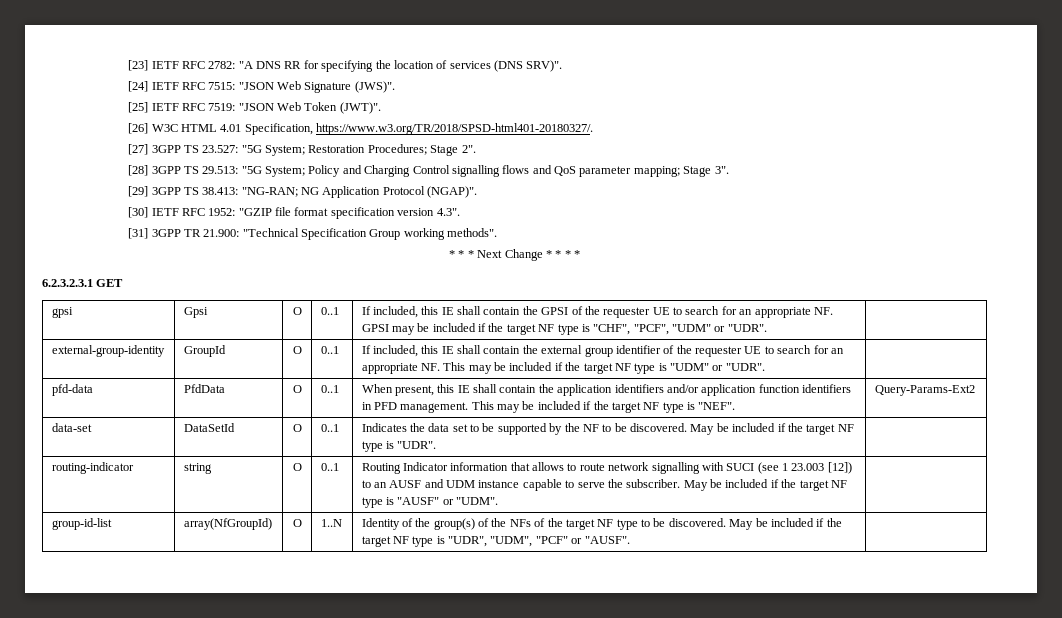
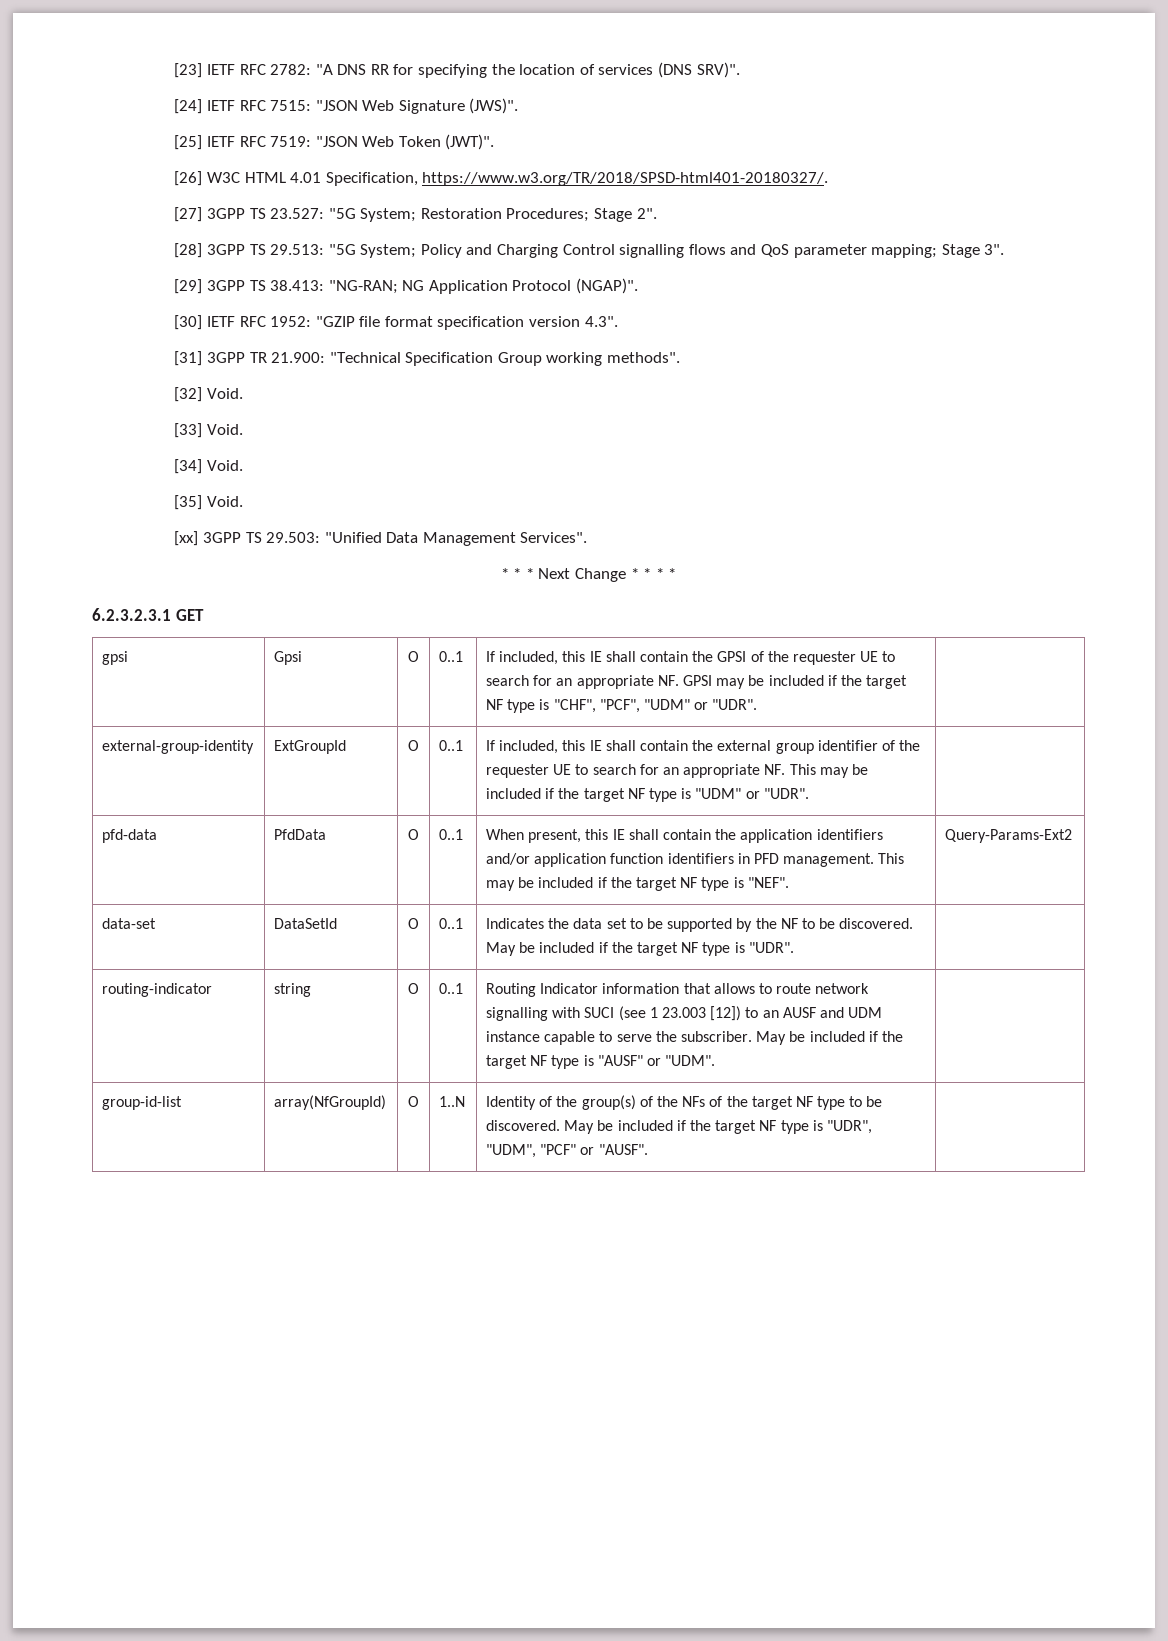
+ [32] Void.
+ [33] Void.
+ [34] Void.
+ [35] Void.
+ [xx] 3GPP TS 29.503: "Unified Data Management Services".
- external-group-identity | GroupId | O | 0..1 | If included, this IE shall contain the external group identifier of the requester UE to search for an appropriate NF. This may be included if the target NF type is "UDM" or "UDR". |
+ external-group-identity | ExtGroupId | O | 0..1 | If included, this IE shall contain the external group identifier of the requester UE to search for an appropriate NF. This may be included if the target NF type is "UDM" or "UDR". |

